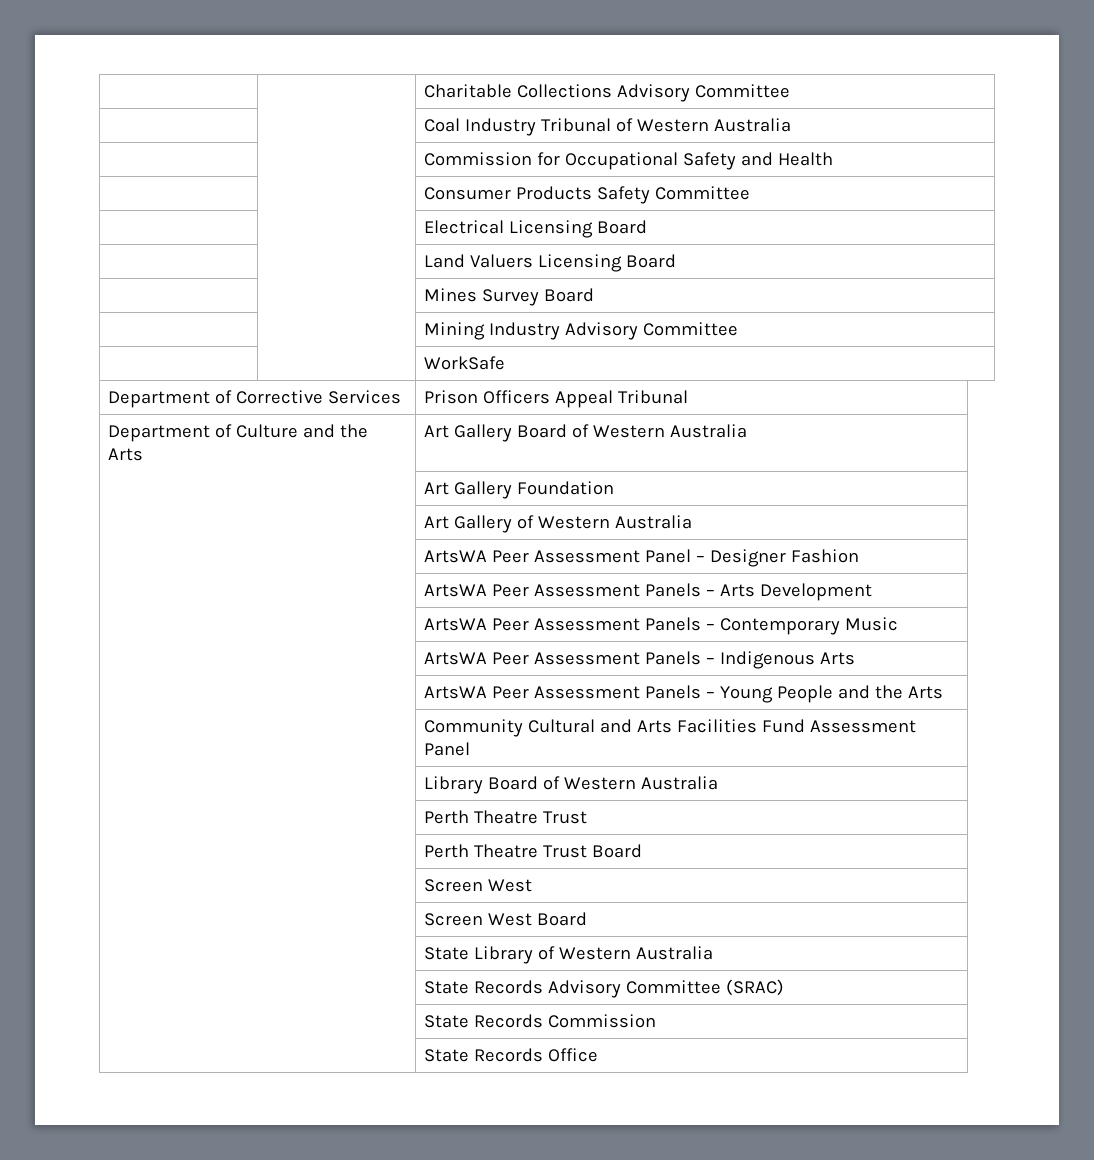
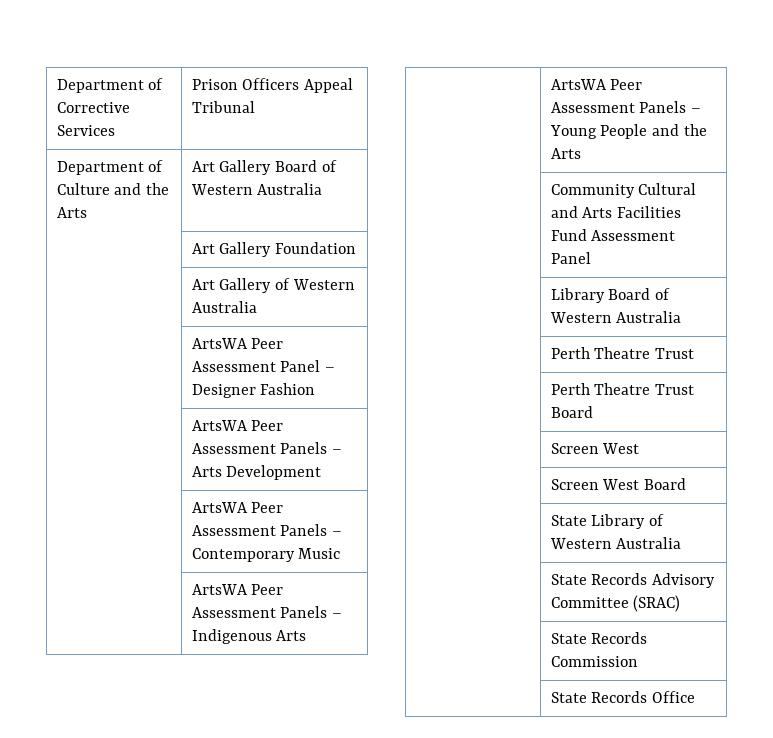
- | | Charitable Collections Advisory Committee
- | | Coal Industry Tribunal of Western Australia
- | | Commission for Occupational Safety and Health
- | | Consumer Products Safety Committee
- | | Electrical Licensing Board
- | | Land Valuers Licensing Board
- | | Mines Survey Board
- | | Mining Industry Advisory Committee
- | | WorkSafe

